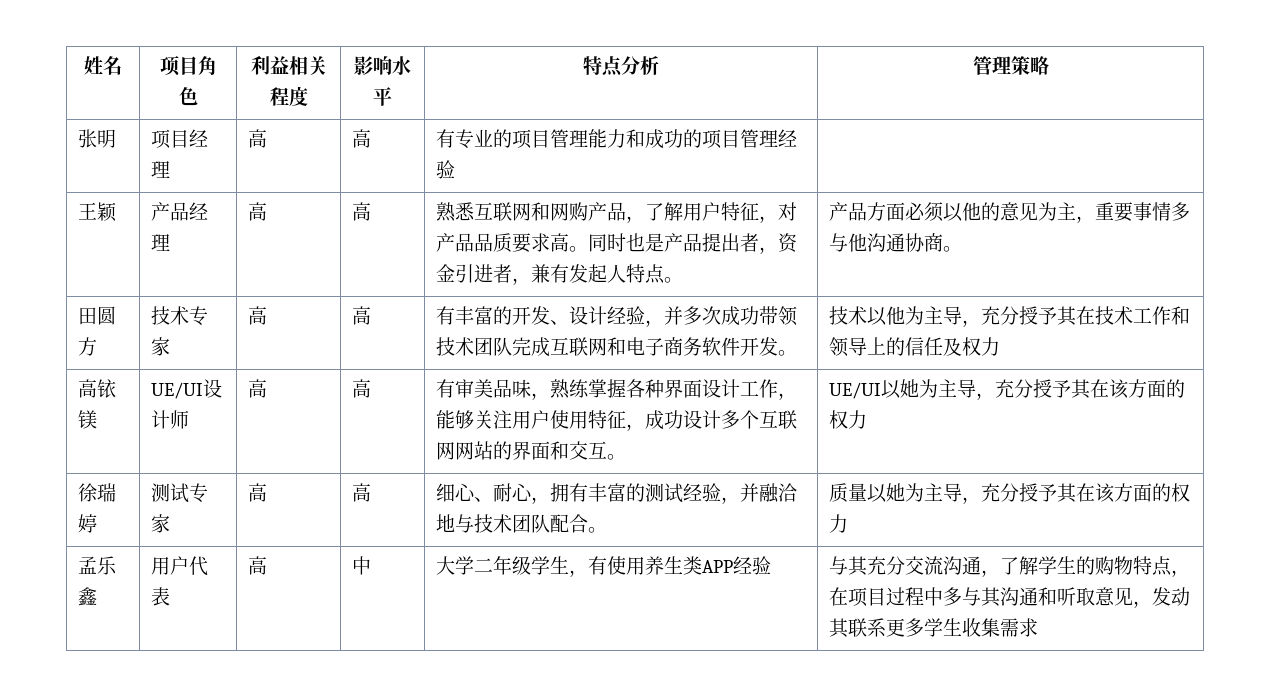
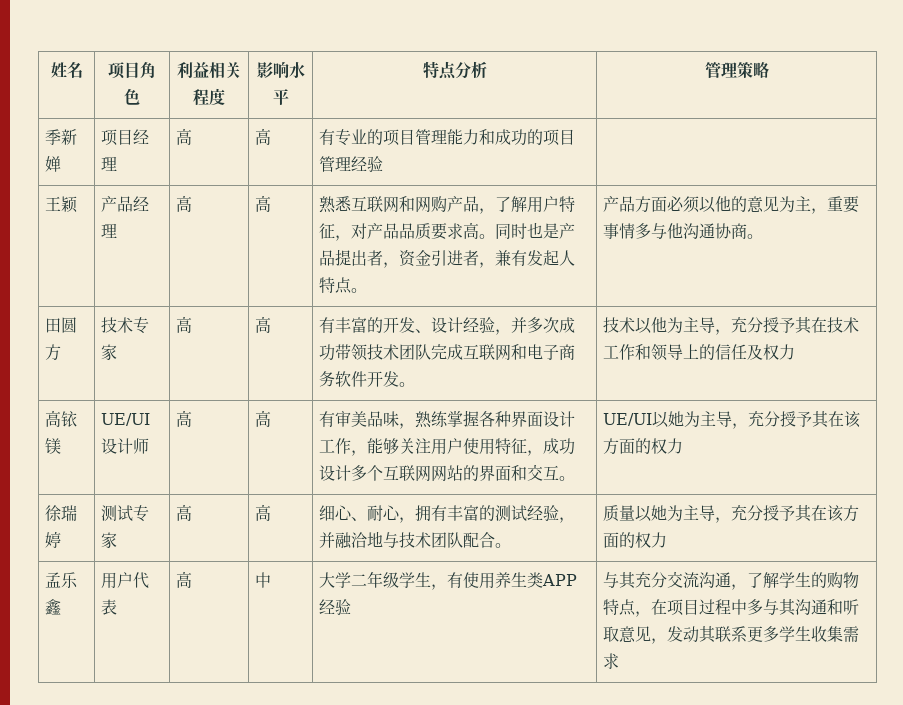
- 张明 | 项目经理 | 高 | 高 | 有专业的项目管理能力和成功的项目管理经验 |
+ 季新婵 | 项目经理 | 高 | 高 | 有专业的项目管理能力和成功的项目管理经验 |

